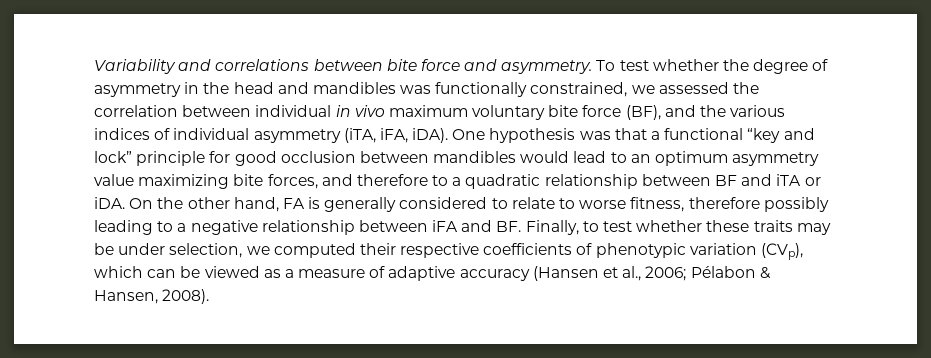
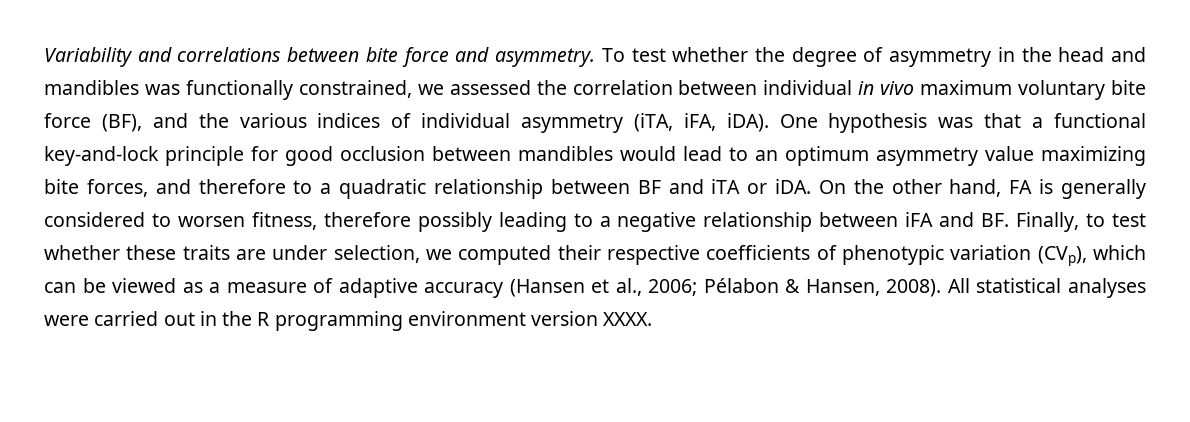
- One hypothesis was that a functional “key and lock” principle for good occlusion between mandibles would lead to an optimum asymmetry value maximizing bite forces, and therefore to a quadratic relationship between BF and iTA or iDA.
+ One hypothesis was that a functional key-and-lock principle for good occlusion between mandibles would lead to an optimum asymmetry value maximizing bite forces, and therefore to a quadratic relationship between BF and iTA or iDA.
- On the other hand, FA is generally considered to relate to worse fitness, therefore possibly leading to a negative relationship between iFA and BF. Finally, to test whether these traits may be under selection, we computed their respective coefficients of phenotypic variation (CVp), which can be viewed as a measure of adaptive accuracy (Hansen et al., 2006; Pélabon & Hansen, 2008).
+ On the other hand, FA is generally considered to worsen fitness, therefore possibly leading to a negative relationship between iFA and BF. Finally, to test whether these traits are under selection, we computed their respective coefficients of phenotypic variation (CVp), which can be viewed as a measure of adaptive accuracy (Hansen et al., 2006; Pélabon & Hansen, 2008).
+ All statistical analyses were carried out in the R programming environment version XXXX.

